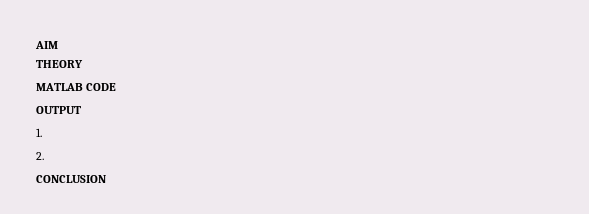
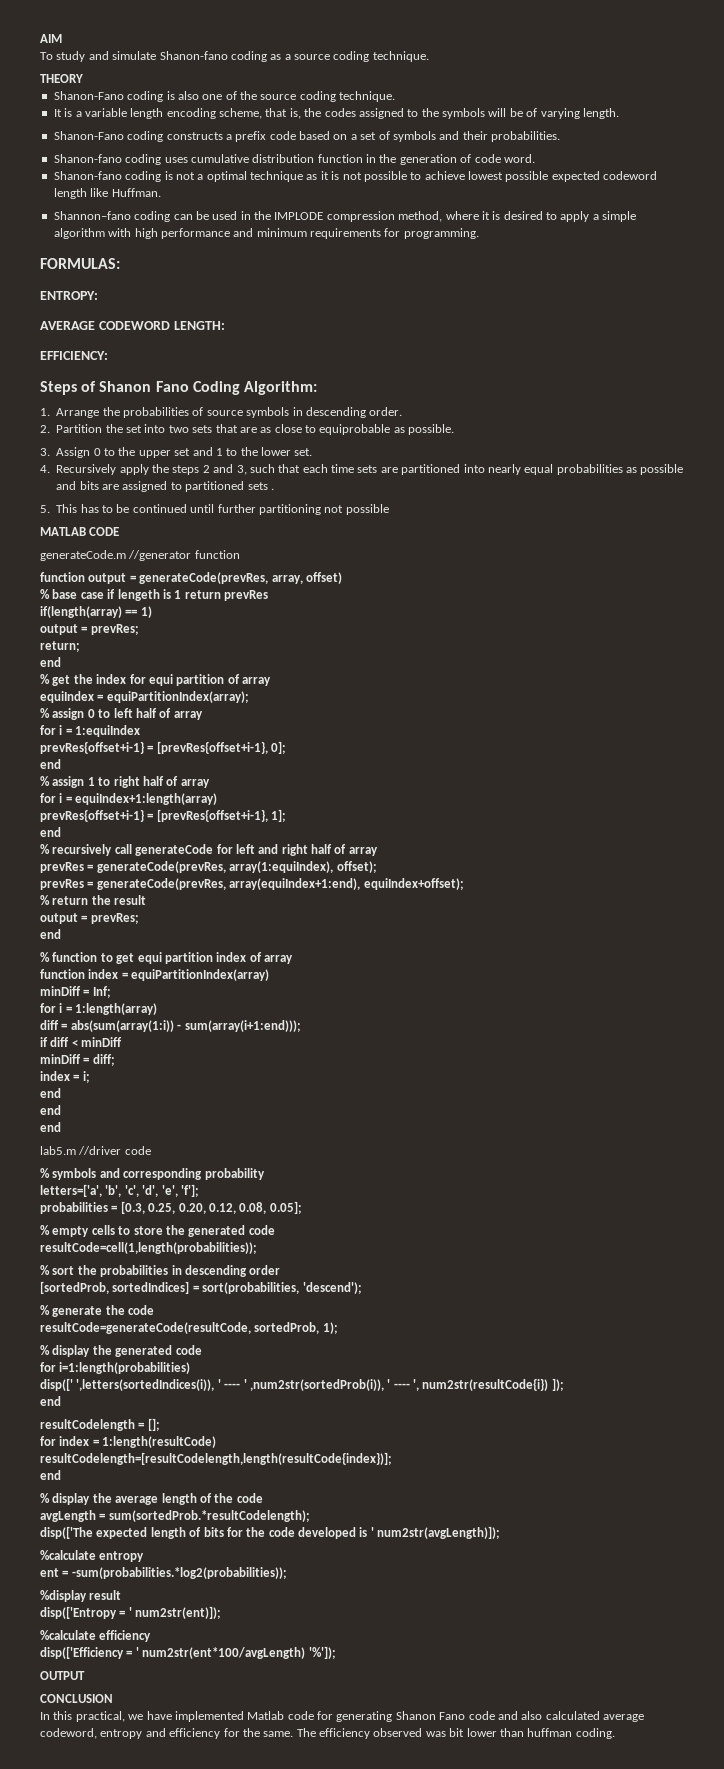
+ To study and simulate Shanon-fano coding as a source coding technique.
  THEORY
+ Shanon-Fano coding is also one of the source coding technique.
+ It is a variable length encoding scheme, that is, the codes assigned to the symbols will be of varying length.
+ Shanon-Fano coding constructs a prefix code based on a set of symbols and their probabilities.
+ Shanon-fano coding uses cumulative distribution function in the generation of code word.
+ Shanon-fano coding is not a optimal technique as it is not possible to achieve lowest possible expected codeword length like Huffman.
+ Shannon–fano coding can be used in the IMPLODE compression method, where it is desired to apply a simple algorithm with high performance and minimum requirements for programming.
+ FORMULAS:
+ ENTROPY:
+ AVERAGE CODEWORD LENGTH:
+ EFFICIENCY:
+ Steps of Shanon Fano Coding Algorithm:
+ 1. Arrange the probabilities of source symbols in descending order.
+ 2. Partition the set into two sets that are as close to equiprobable as possible.
+ 3. Assign 0 to the upper set and 1 to the lower set.
+ 4. Recursively apply the steps 2 and 3, such that each time sets are partitioned into nearly equal probabilities as possible and bits are assigned to partitioned sets .
+ 5. This has to be continued until further partitioning not possible
  MATLAB CODE
+ generateCode.m //generator function
+ function output = generateCode(prevRes, array, offset)
+ % base case if lengeth is 1 return prevRes
+ if(length(array) == 1)
+ output = prevRes;
+ return;
+ end
+ % get the index for equi partition of array
+ equiIndex = equiPartitionIndex(array);
+ % assign 0 to left half of array
+ for i = 1:equiIndex
+ prevRes{offset+i-1} = [prevRes{offset+i-1}, 0];
+ end
+ % assign 1 to right half of array
+ for i = equiIndex+1:length(array)
+ prevRes{offset+i-1} = [prevRes{offset+i-1}, 1];
+ end
+ % recursively call generateCode for left and right half of array
+ prevRes = generateCode(prevRes, array(1:equiIndex), offset);
+ prevRes = generateCode(prevRes, array(equiIndex+1:end), equiIndex+offset);
+ % return the result
+ output = prevRes;
+ end
+ % function to get equi partition index of array
+ function index = equiPartitionIndex(array)
+ minDiff = Inf;
+ for i = 1:length(array)
+ diff = abs(sum(array(1:i)) - sum(array(i+1:end)));
+ if diff < minDiff
+ minDiff = diff;
+ index = i;
+ end
+ end
+ end
+ lab5.m //driver code
+ % symbols and corresponding probability
+ letters=['a', 'b', 'c', 'd', 'e', 'f'];
+ probabilities = [0.3, 0.25, 0.20, 0.12, 0.08, 0.05];
+ % empty cells to store the generated code
+ resultCode=cell(1,length(probabilities));
+ % sort the probabilities in descending order
+ [sortedProb, sortedIndices] = sort(probabilities, 'descend');
+ % generate the code
+ resultCode=generateCode(resultCode, sortedProb, 1);
+ % display the generated code
+ for i=1:length(probabilities)
+ disp([' ',letters(sortedIndices(i)), ' ---- ' ,num2str(sortedProb(i)), ' ---- ', num2str(resultCode{i}) ]);
+ end
+ resultCodelength = [];
+ for index = 1:length(resultCode)
+ resultCodelength=[resultCodelength,length(resultCode{index})];
+ end
+ % display the average length of the code
+ avgLength = sum(sortedProb.*resultCodelength);
+ disp(['The expected length of bits for the code developed is ' num2str(avgLength)]);
+ %calculate entropy
+ ent = -sum(probabilities.*log2(probabilities));
+ %display result
+ disp(['Entropy = ' num2str(ent)]);
+ %calculate efficiency
+ disp(['Efficiency = ' num2str(ent*100/avgLength) '%']);
  OUTPUT
- 1.
- 2.
  CONCLUSION
+ In this practical, we have implemented Matlab code for generating Shanon Fano code and also calculated average codeword, entropy and efficiency for the same. The efficiency observed was bit lower than huffman coding.

